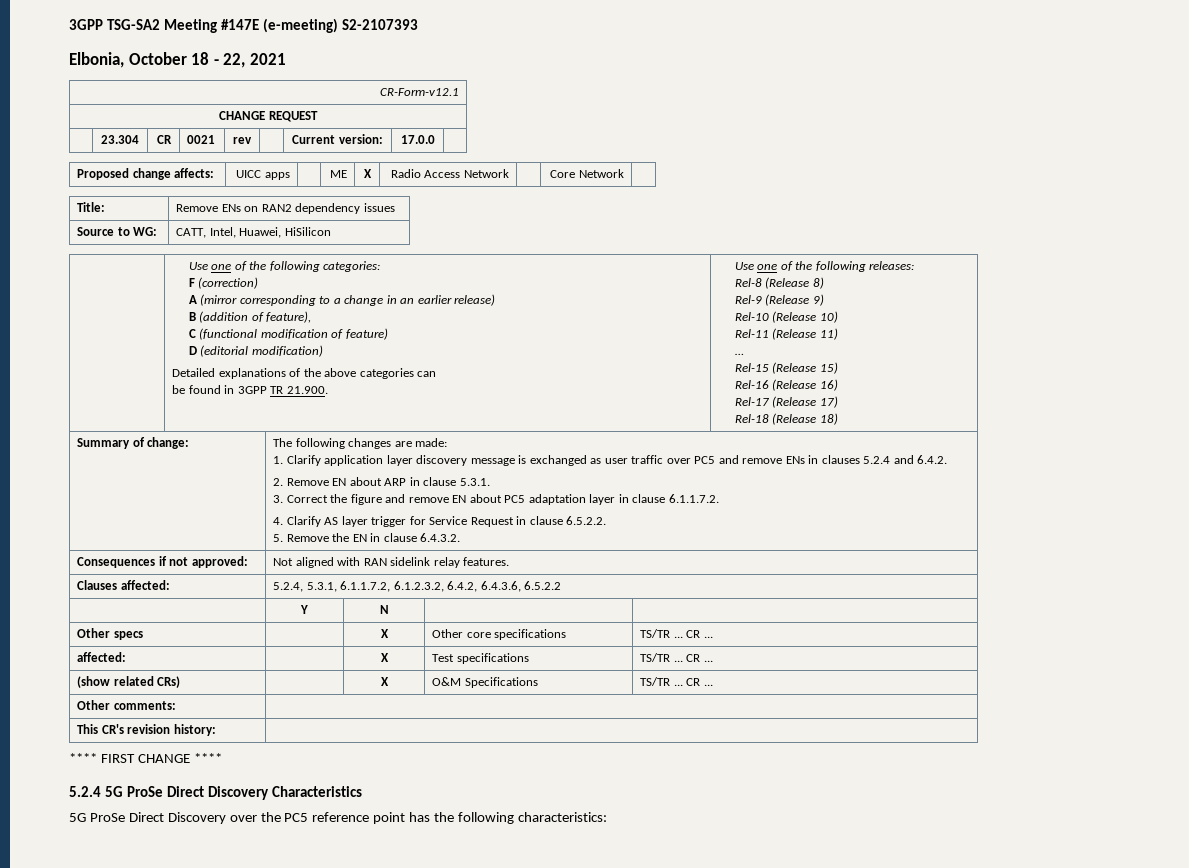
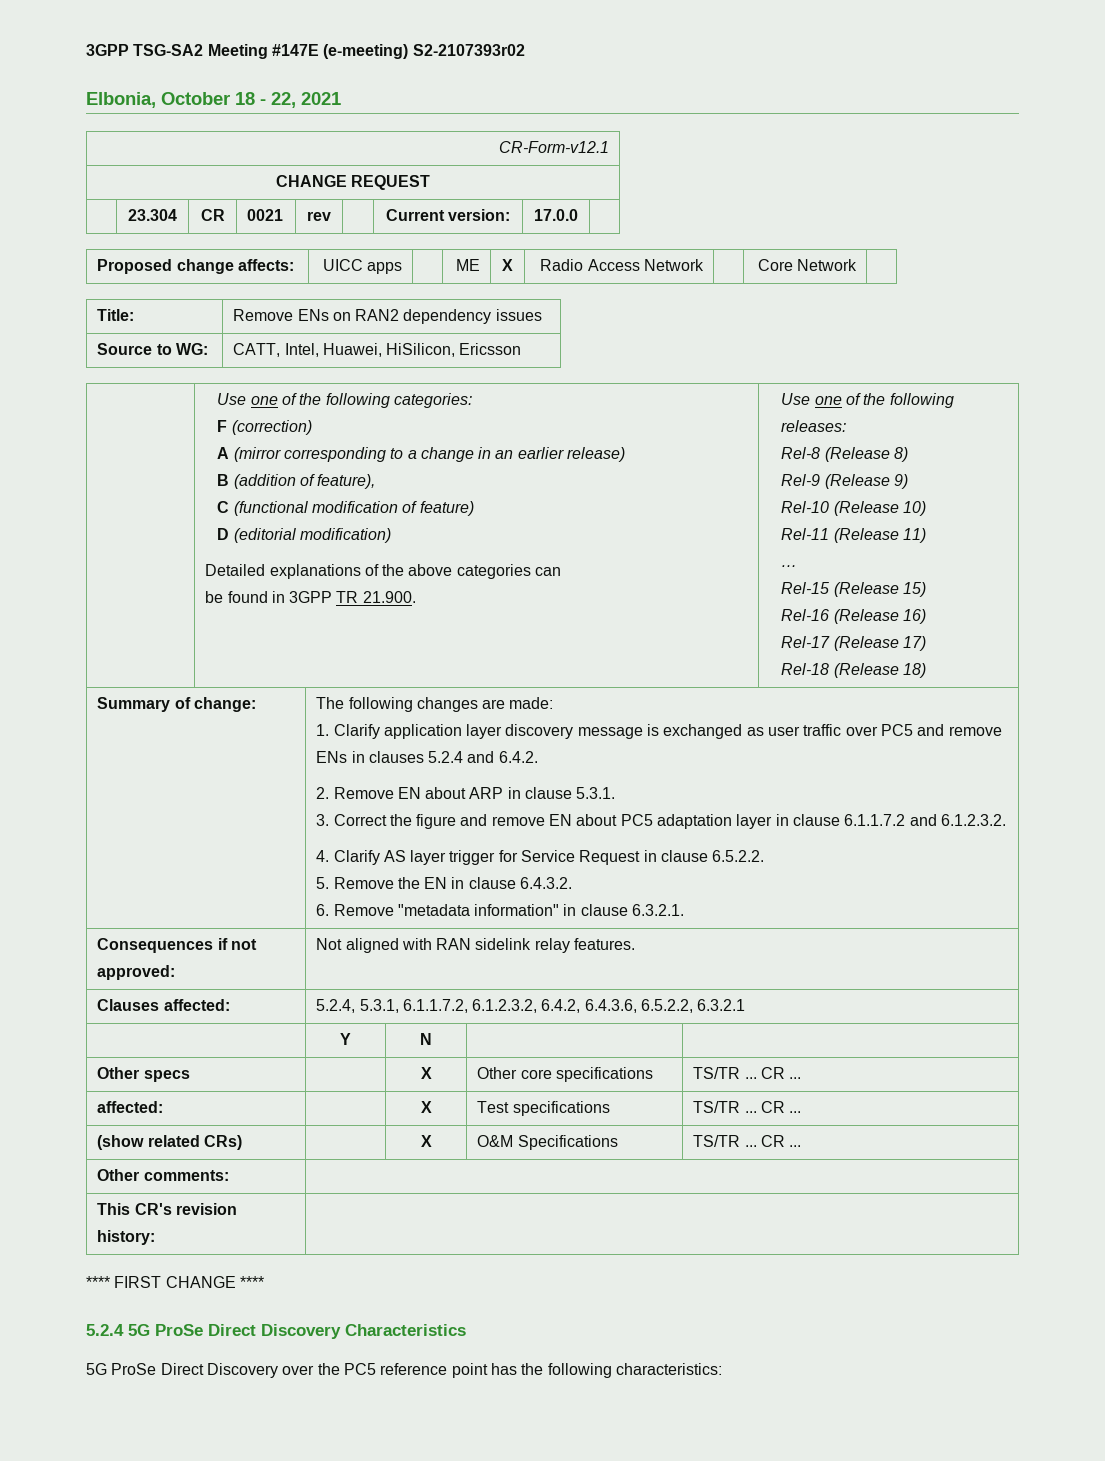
- 3GPP TSG-SA2 Meeting #147E (e-meeting) S2-2107393
+ 3GPP TSG-SA2 Meeting #147E (e-meeting) S2-2107393r02
- Source to WG: | CATT, Intel, Huawei, HiSilicon
+ Source to WG: | CATT, Intel, Huawei, HiSilicon, Ericsson
- 3. Correct the figure and remove EN about PC5 adaptation layer in clause 6.1.1.7.2.
+ 3. Correct the figure and remove EN about PC5 adaptation layer in clause 6.1.1.7.2 and 6.1.2.3.2.
+ 6. Remove "metadata information" in clause 6.3.2.1.
- Clauses affected: | 5.2.4, 5.3.1, 6.1.1.7.2, 6.1.2.3.2, 6.4.2, 6.4.3.6, 6.5.2.2
+ Clauses affected: | 5.2.4, 5.3.1, 6.1.1.7.2, 6.1.2.3.2, 6.4.2, 6.4.3.6, 6.5.2.2, 6.3.2.1

